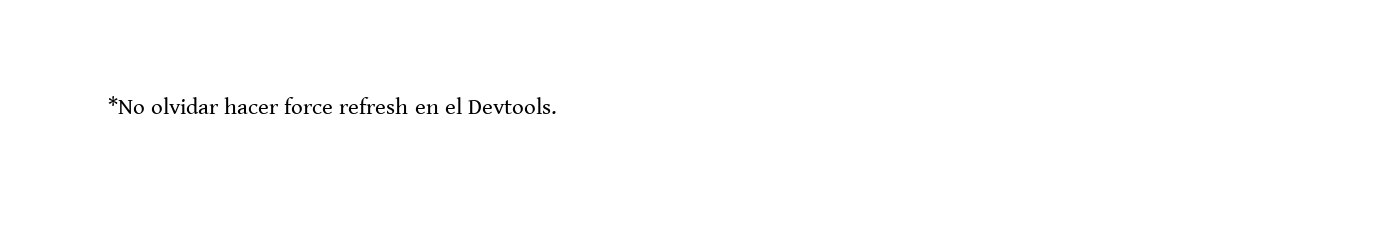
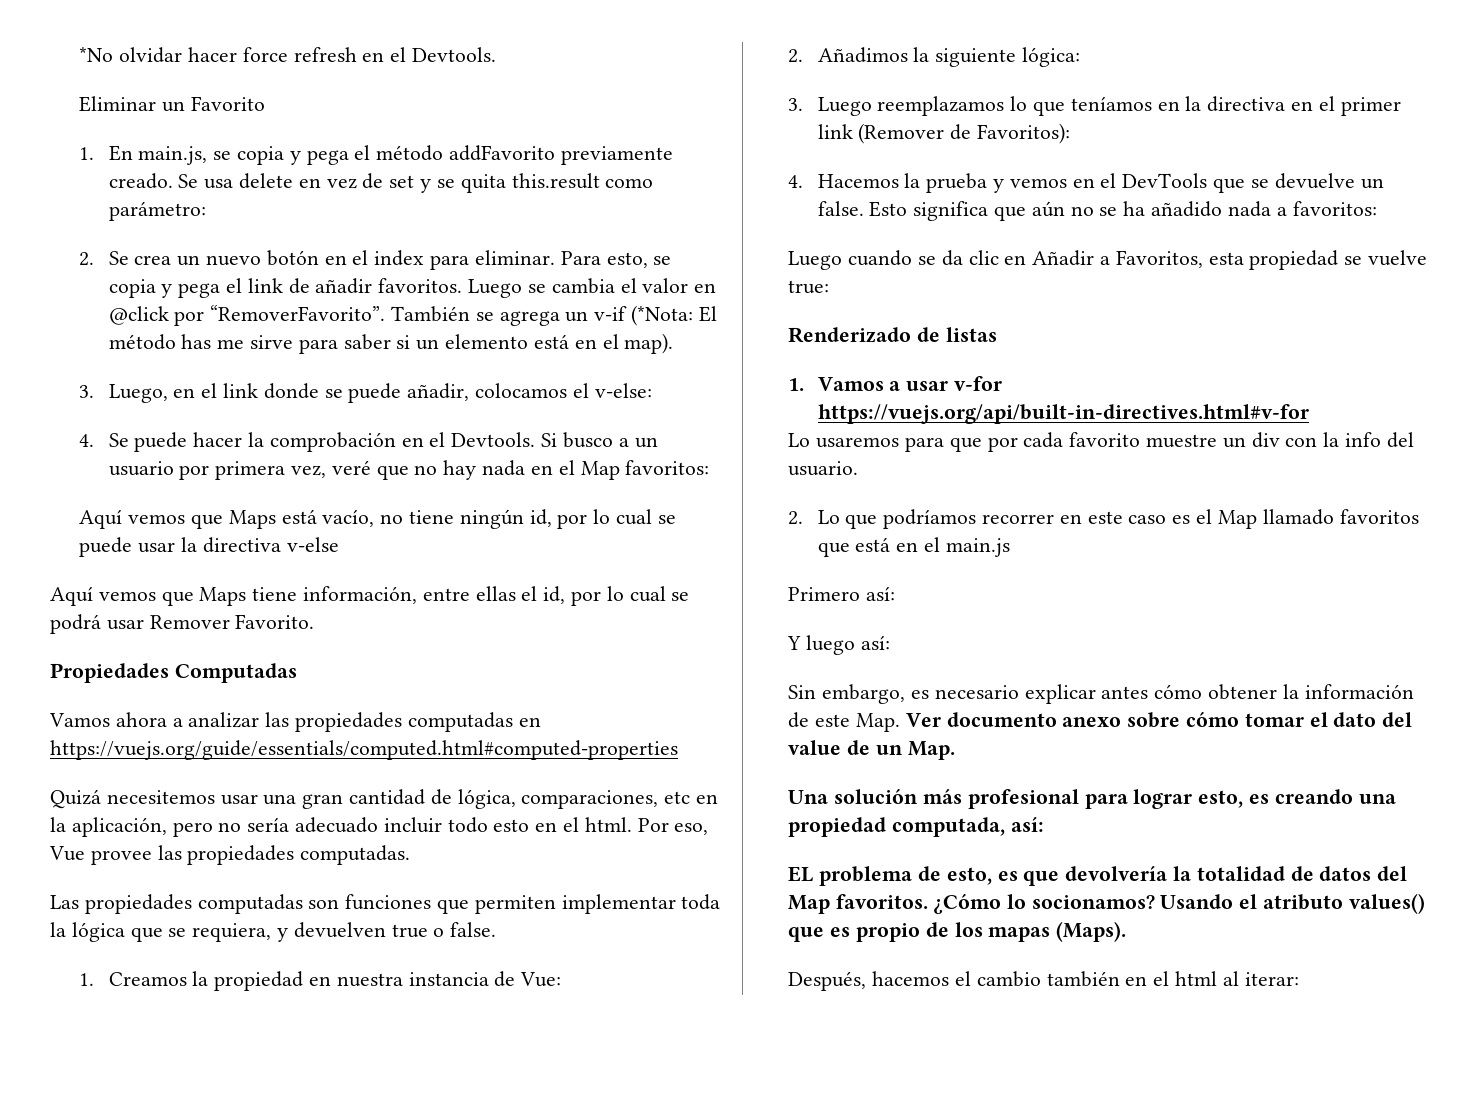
+ Eliminar un Favorito
+ 1. En main.js, se copia y pega el método addFavorito previamente creado. Se usa delete en vez de set y se quita this.result como parámetro:
+ 2. Se crea un nuevo botón en el index para eliminar. Para esto, se copia y pega el link de añadir favoritos. Luego se cambia el valor en @click por “RemoverFavorito”. También se agrega un v-if (*Nota: El método has me sirve para saber si un elemento está en el map).
+ 3. Luego, en el link donde se puede añadir, colocamos el v-else:
+ 4. Se puede hacer la comprobación en el Devtools. Si busco a un usuario por primera vez, veré que no hay nada en el Map favoritos:
+ Aquí vemos que Maps está vacío, no tiene ningún id, por lo cual se puede usar la directiva v-else
+ Aquí vemos que Maps tiene información, entre ellas el id, por lo cual se podrá usar Remover Favorito.
+ Propiedades Computadas
+ Vamos ahora a analizar las propiedades computadas en https://vuejs.org/guide/essentials/computed.html#computed-properties
+ Quizá necesitemos usar una gran cantidad de lógica, comparaciones, etc en la aplicación, pero no sería adecuado incluir todo esto en el html. Por eso, Vue provee las propiedades computadas.
+ Las propiedades computadas son funciones que permiten implementar toda la lógica que se requiera, y devuelven true o false.
+ 1. Creamos la propiedad en nuestra instancia de Vue:
+ 2. Añadimos la siguiente lógica:
+ 3. Luego reemplazamos lo que teníamos en la directiva en el primer link (Remover de Favoritos):
+ 4. Hacemos la prueba y vemos en el DevTools que se devuelve un false. Esto significa que aún no se ha añadido nada a favoritos:
+ Luego cuando se da clic en Añadir a Favoritos, esta propiedad se vuelve true:
+ Renderizado de listas
+ 1. Vamos a usar v-for https://vuejs.org/api/built-in-directives.html#v-for
+ Lo usaremos para que por cada favorito muestre un div con la info del usuario.
+ 2. Lo que podríamos recorrer en este caso es el Map llamado favoritos que está en el main.js
+ Primero así:
+ Y luego así:
+ Sin embargo, es necesario explicar antes cómo obtener la información de este Map. Ver documento anexo sobre cómo tomar el dato del value de un Map.
+ Una solución más profesional para lograr esto, es creando una propiedad computada, así:
+ EL problema de esto, es que devolvería la totalidad de datos del Map favoritos. ¿Cómo lo socionamos? Usando el atributo values() que es propio de los mapas (Maps).
+ Después, hacemos el cambio también en el html al iterar:

